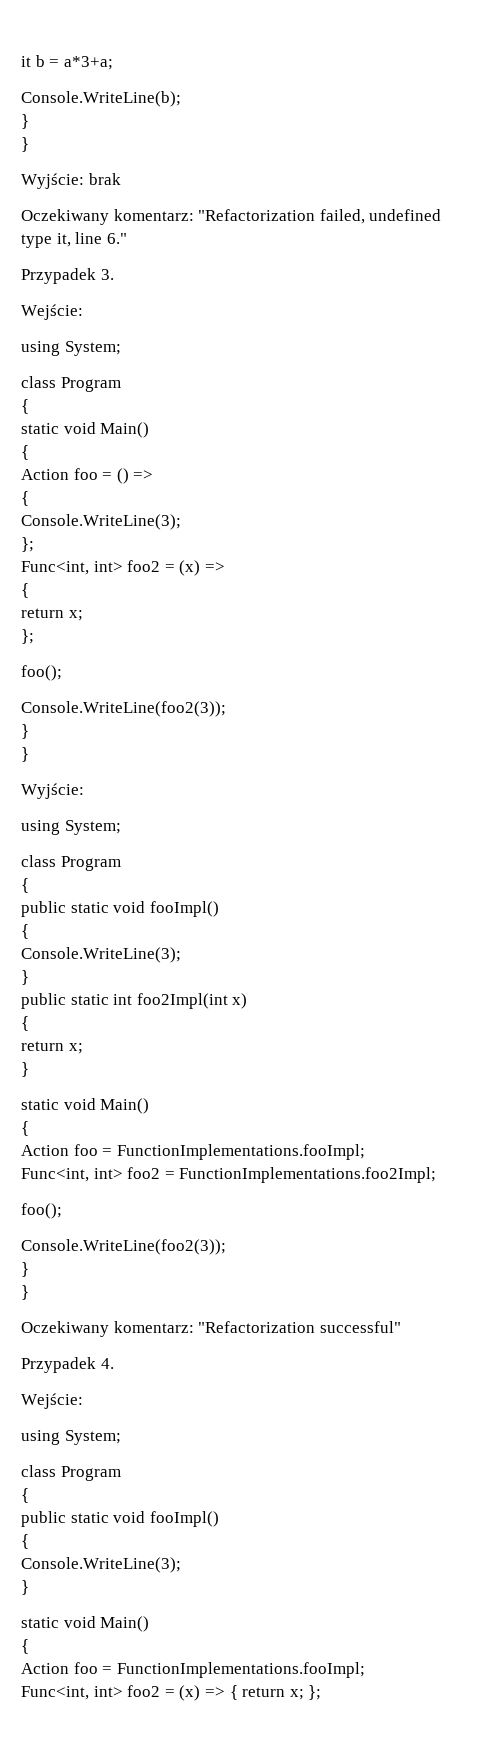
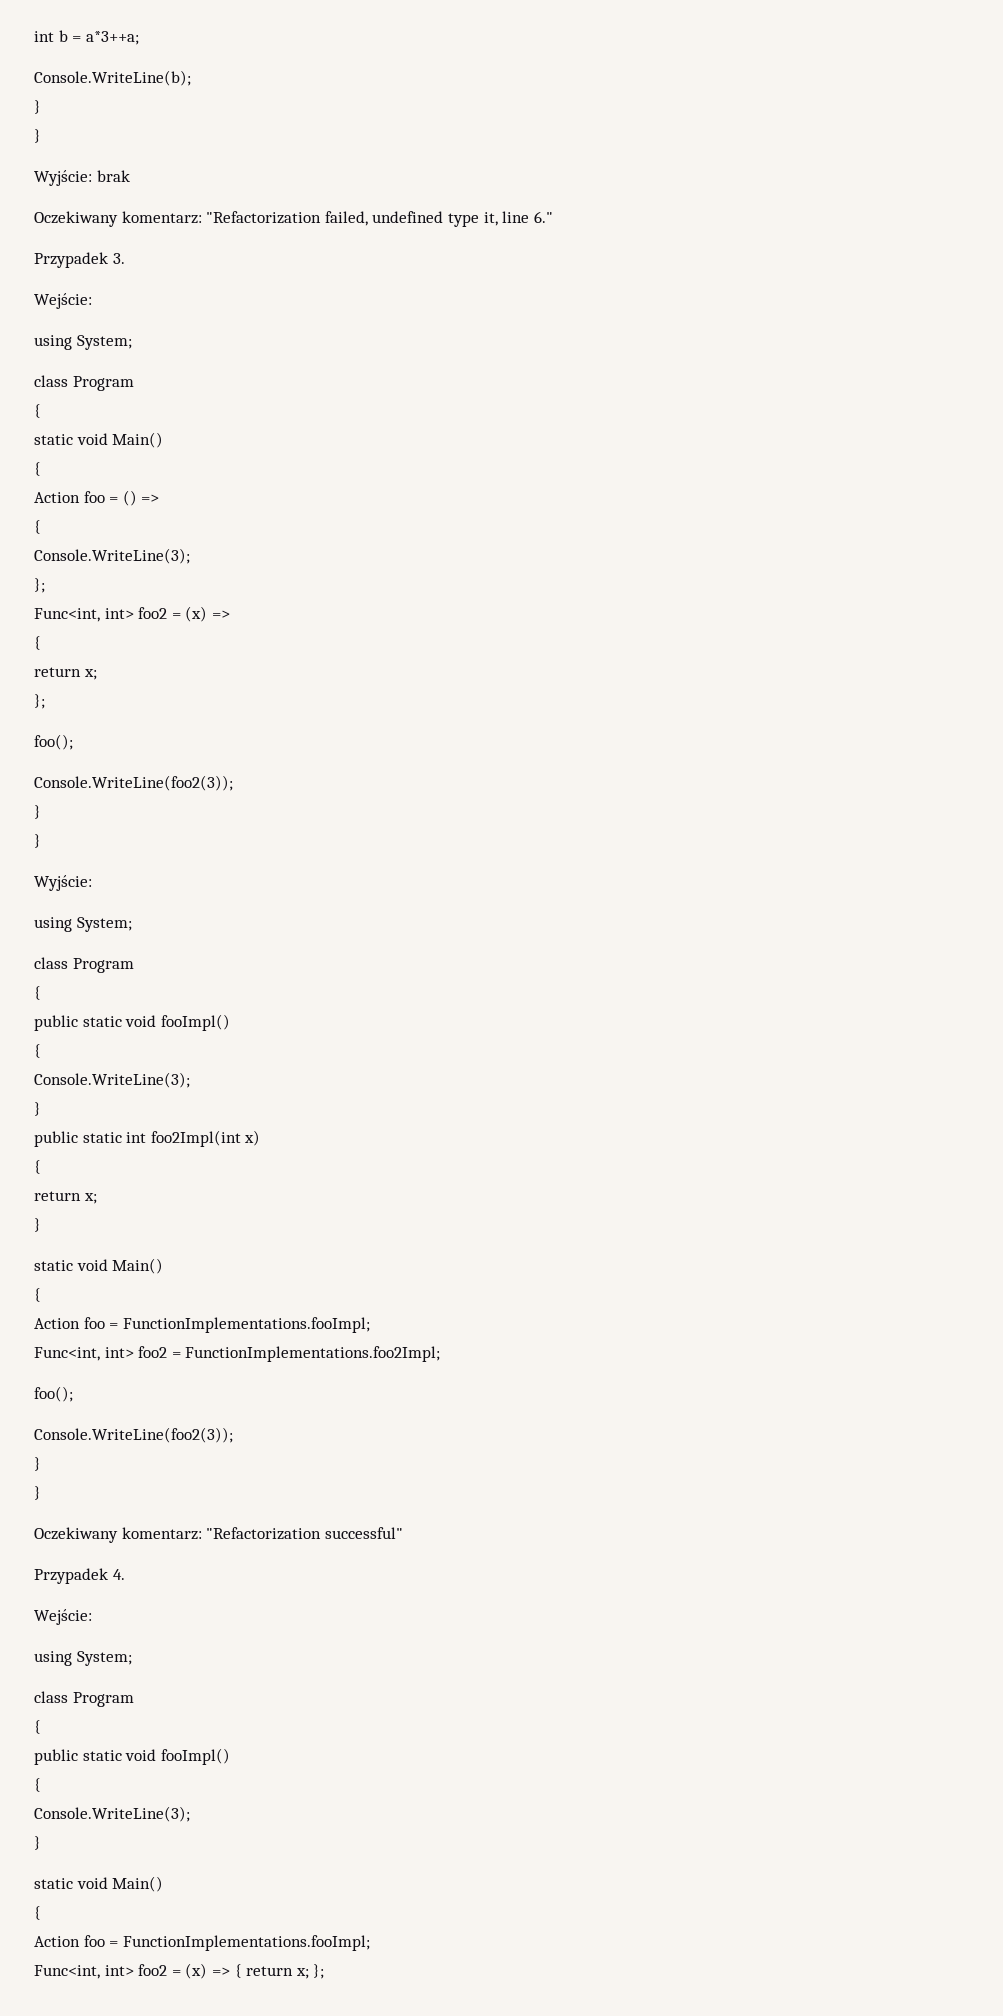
- it b = a*3+a;
+ int b = a*3++a;

